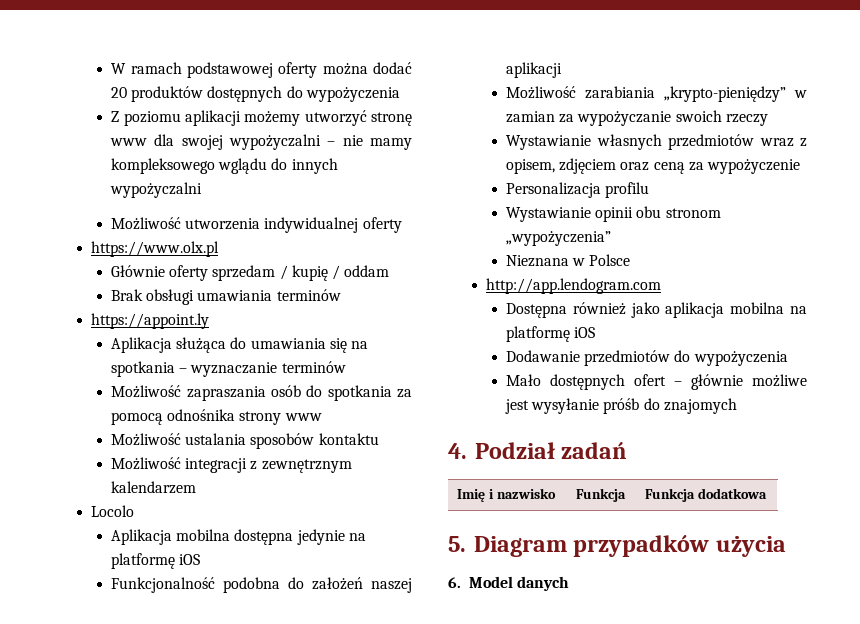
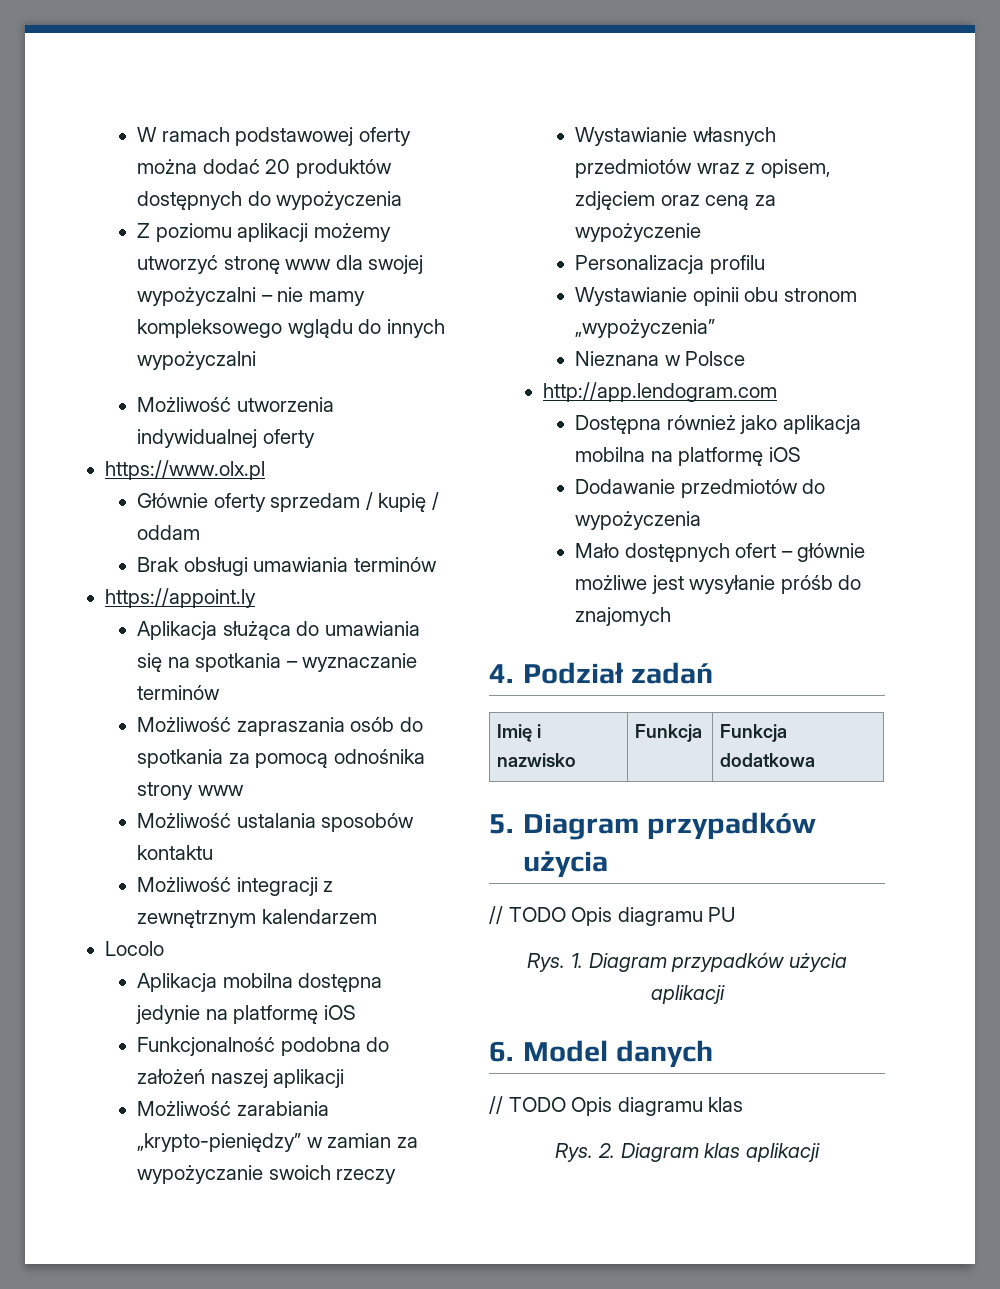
+ // TODO Opis diagramu PU
+ Rys. 1. Diagram przypadków użycia aplikacji
  6. Model danych
+ // TODO Opis diagramu klas
+ Rys. 2. Diagram klas aplikacji

